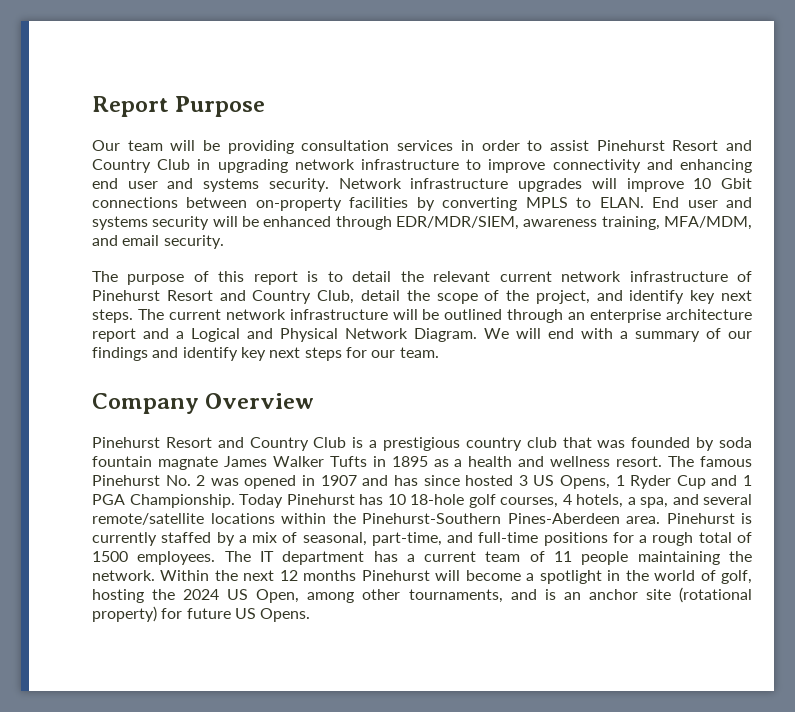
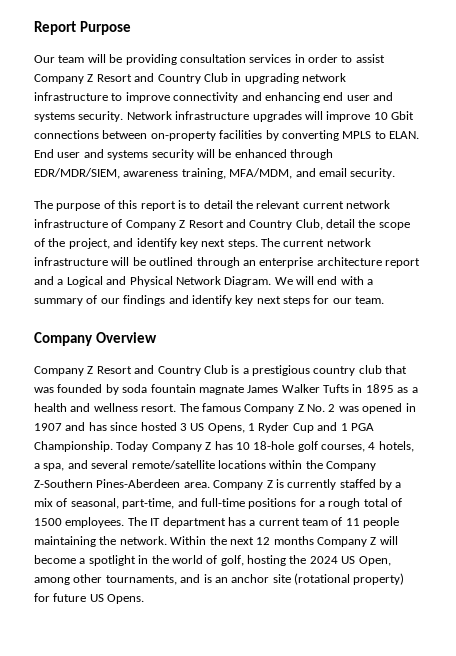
- Our team will be providing consultation services in order to assist Pinehurst Resort and Country Club in upgrading network infrastructure to improve connectivity and enhancing end user and systems security.
+ Our team will be providing consultation services in order to assist Company Z Resort and Country Club in upgrading network infrastructure to improve connectivity and enhancing end user and systems security.
- The purpose of this report is to detail the relevant current network infrastructure of Pinehurst Resort and Country Club, detail the scope of the project, and identify key next steps.
+ The purpose of this report is to detail the relevant current network infrastructure of Company Z Resort and Country Club, detail the scope of the project, and identify key next steps.
- Pinehurst Resort and Country Club is a prestigious country club that was founded by soda fountain magnate James Walker Tufts in 1895 as a health and wellness resort.
+ Company Z Resort and Country Club is a prestigious country club that was founded by soda fountain magnate James Walker Tufts in 1895 as a health and wellness resort.
- The famous Pinehurst No. 2 was opened in 1907 and has since hosted 3 US Opens, 1 Ryder Cup and 1 PGA Championship.
+ The famous Company Z No. 2 was opened in 1907 and has since hosted 3 US Opens, 1 Ryder Cup and 1 PGA Championship.
- Today Pinehurst has 10 18-hole golf courses, 4 hotels, a spa, and several remote/satellite locations within the Pinehurst-Southern Pines-Aberdeen area. Pinehurst is currently staffed by a mix of seasonal, part-time, and full-time positions for a rough total of 1500 employees.
+ Today Company Z has 10 18-hole golf courses, 4 hotels, a spa, and several remote/satellite locations within the Company Z-Southern Pines-Aberdeen area. Company Z is currently staffed by a mix of seasonal, part-time, and full-time positions for a rough total of 1500 employees.
- Within the next 12 months Pinehurst will become a spotlight in the world of golf, hosting the 2024 US Open, among other tournaments, and is an anchor site (rotational property) for future US Opens.
+ Within the next 12 months Company Z will become a spotlight in the world of golf, hosting the 2024 US Open, among other tournaments, and is an anchor site (rotational property) for future US Opens.

